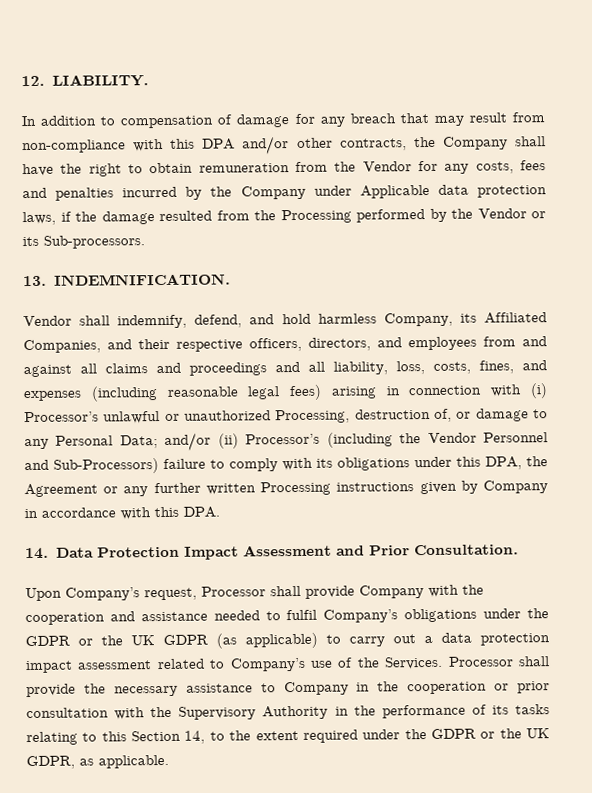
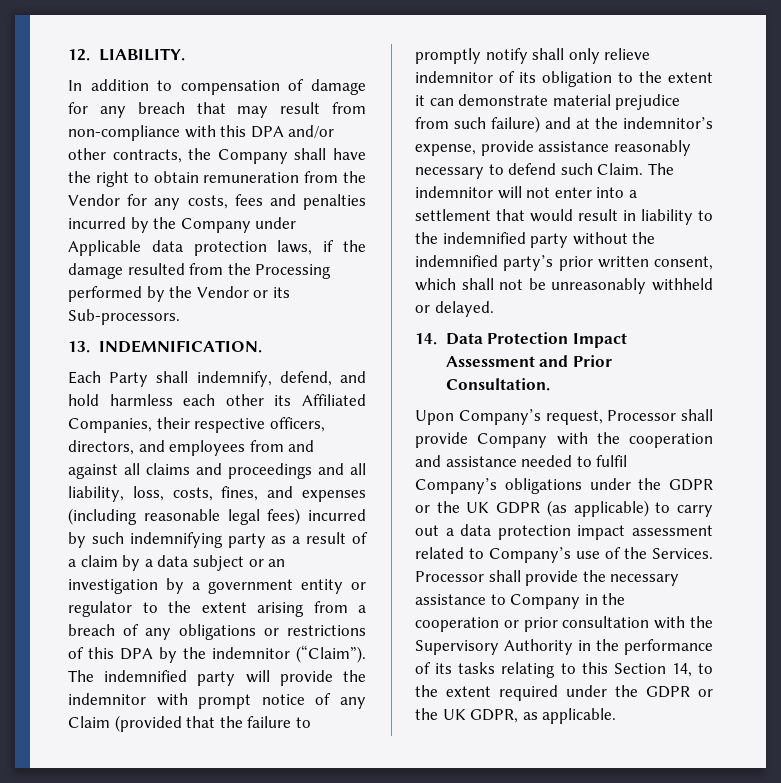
- Vendor shall indemnify, defend, and hold harmless Company, its Affiliated Companies, and their respective officers, directors, and employees from and against all claims and proceedings and all liability, loss, costs, fines, and expenses (including reasonable legal fees) arising in connection with (i) Processor’s unlawful or unauthorized Processing, destruction of, or damage to any Personal Data; and/or (ii) Processor’s (including the Vendor Personnel and Sub-Processors) failure to comply with its obligations under this DPA, the Agreement or any further written Processing instructions given by Company in accordance with this DPA.
+ Each Party shall indemnify, defend, and hold harmless each other its Affiliated Companies, their respective officers, directors, and employees from and against all claims and proceedings and all liability, loss, costs, fines, and expenses (including reasonable legal fees) incurred by such indemnifying party as a result of a claim by a data subject or an investigation by a government entity or regulator to the extent arising from a breach of any obligations or restrictions of this DPA by the indemnitor (“Claim”). The indemnified party will provide the indemnitor with prompt notice of any Claim (provided that the failure to promptly notify shall only relieve indemnitor of its obligation to the extent it can demonstrate material prejudice from such failure) and at the indemnitor’s expense, provide assistance reasonably necessary to defend such Claim. The indemnitor will not enter into a settlement that would result in liability to the indemnified party without the indemnified party’s prior written consent, which shall not be unreasonably withheld or delayed.

